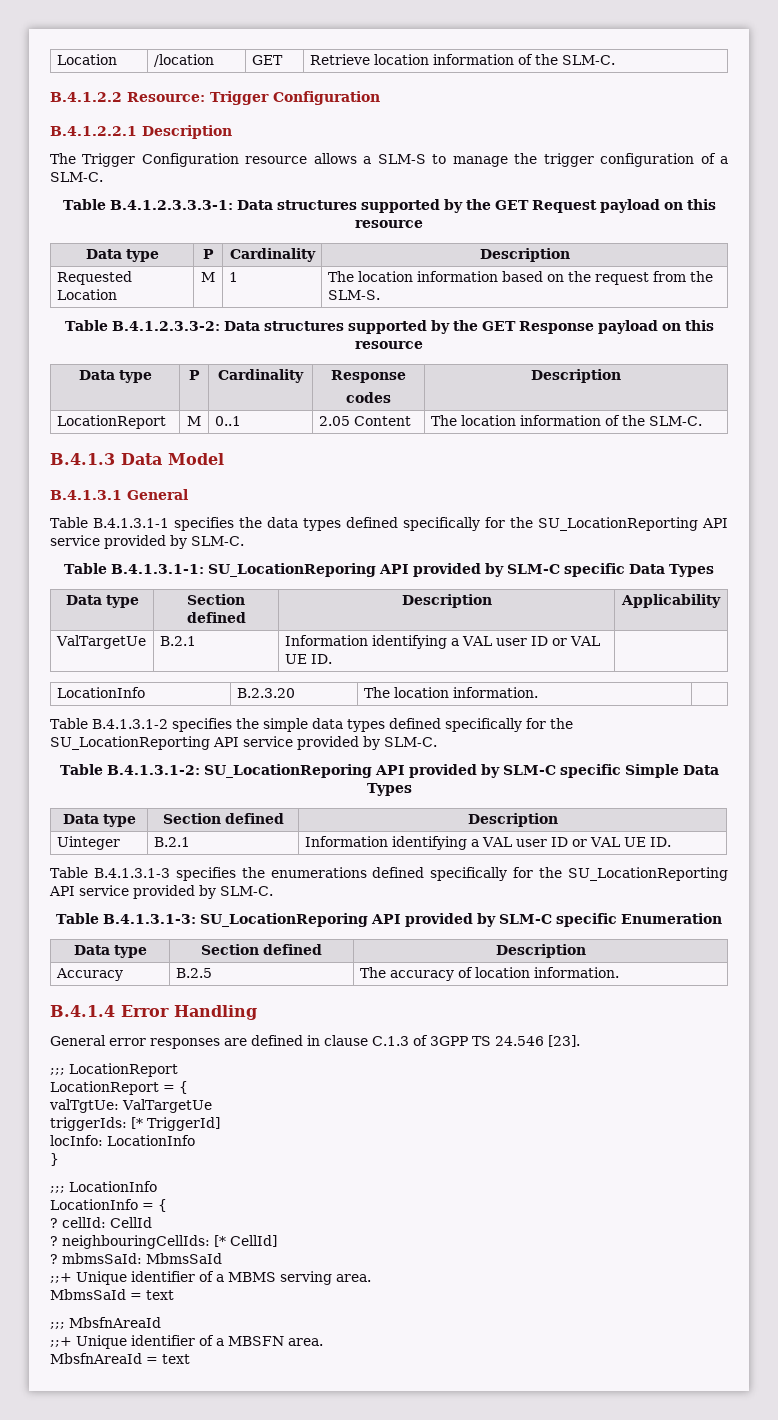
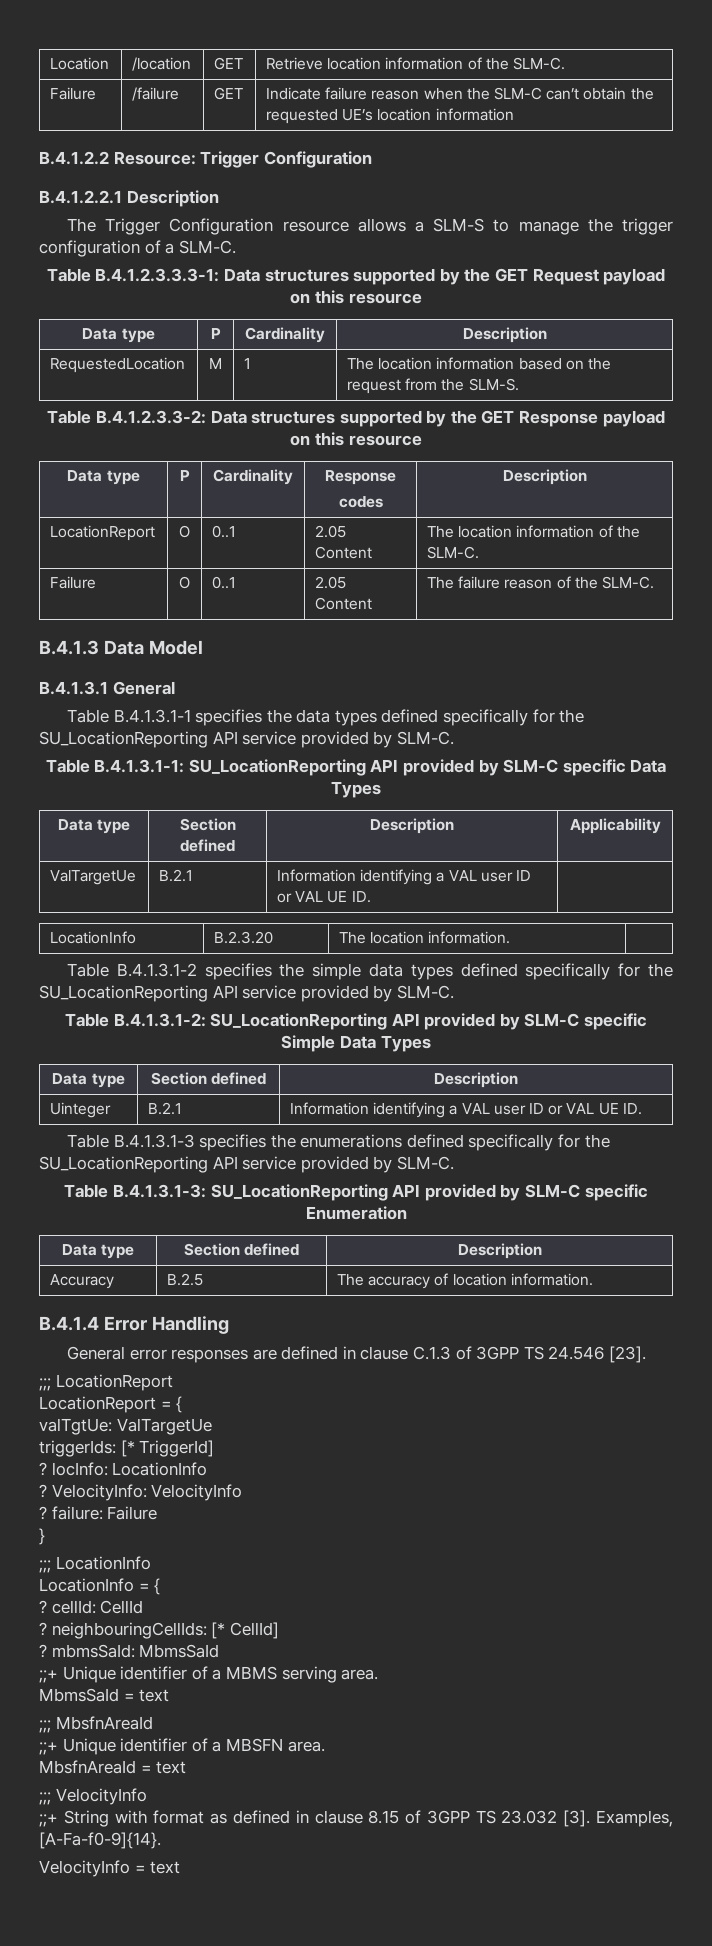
+ Failure | /failure | GET | Indicate failure reason when the SLM-C can’t obtain the requested UE’s location information
- Requested Location | M | 1 | The location information based on the request from the SLM-S.
+ RequestedLocation | M | 1 | The location information based on the request from the SLM-S.
- LocationReport | M | 0..1 | 2.05 Content | The location information of the SLM-C.
+ LocationReport | O | 0..1 | 2.05 Content | The location information of the SLM-C.
+ Failure | O | 0..1 | 2.05 Content | The failure reason of the SLM-C.
- Table B.4.1.3.1-1: SU_LocationReporing API provided by SLM-C specific Data Types
+ Table B.4.1.3.1-1: SU_LocationReporting API provided by SLM-C specific Data Types
- Table B.4.1.3.1-2: SU_LocationReporing API provided by SLM-C specific Simple Data Types
+ Table B.4.1.3.1-2: SU_LocationReporting API provided by SLM-C specific Simple Data Types
- Table B.4.1.3.1-3: SU_LocationReporing API provided by SLM-C specific Enumeration
+ Table B.4.1.3.1-3: SU_LocationReporting API provided by SLM-C specific Enumeration
- locInfo: LocationInfo
+ ? locInfo: LocationInfo
+ ? VelocityInfo: VelocityInfo
+ ? failure: Failure
+ ;;; VelocityInfo
+ ;;+ String with format as defined in clause 8.15 of 3GPP TS 23.032 [3]. Examples, [A-Fa-f0-9]{14}.
+ VelocityInfo = text

